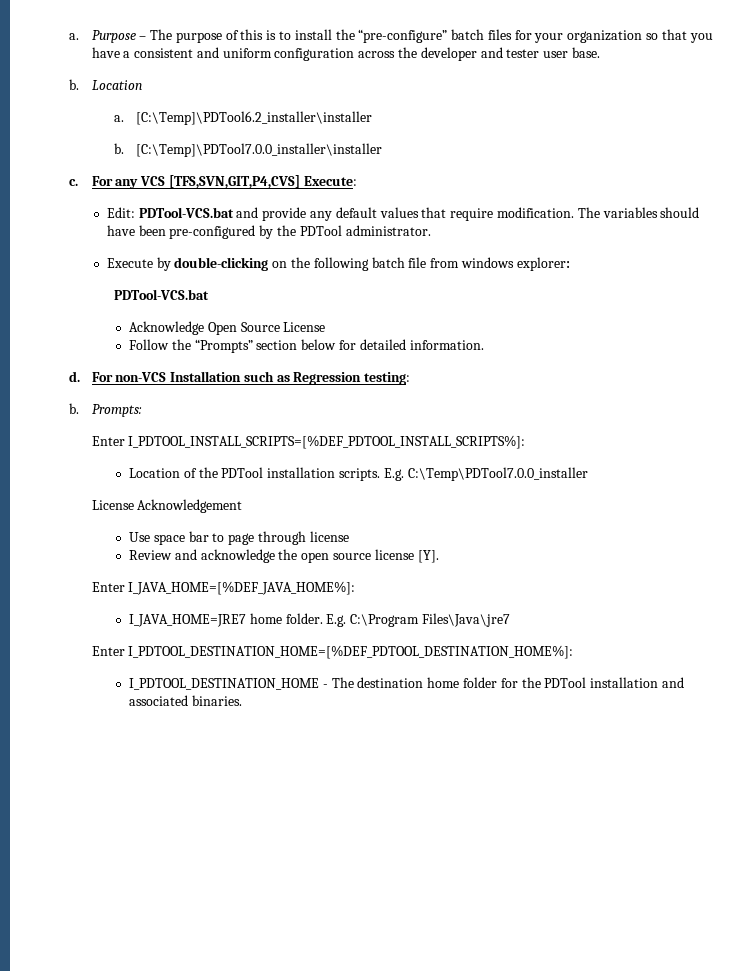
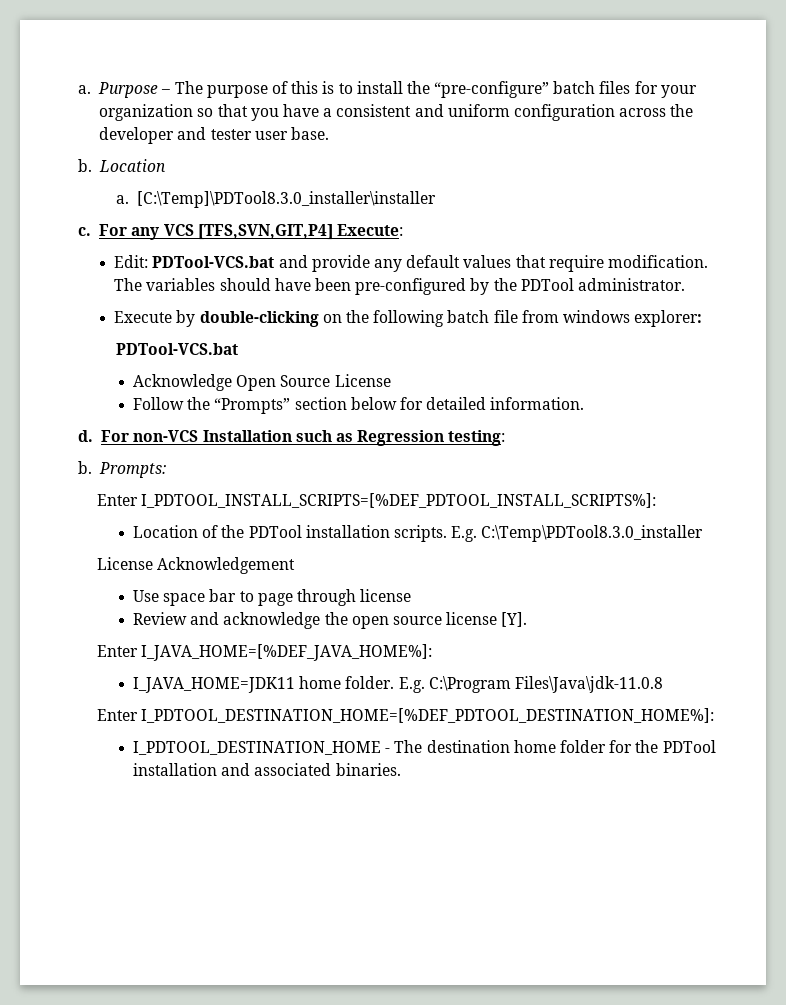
- [C:\Temp]\PDTool6.2_installer\installer
- b. [C:\Temp]\PDTool7.0.0_installer\installer
+ [C:\Temp]\PDTool8.3.0_installer\installer
- For any VCS [TFS,SVN,GIT,P4,CVS] Execute:
+ For any VCS [TFS,SVN,GIT,P4] Execute:
- E.g. C:\Temp\PDTool7.0.0_installer
+ E.g. C:\Temp\PDTool8.3.0_installer
- I_JAVA_HOME=JRE7 home folder.
+ I_JAVA_HOME=JDK11 home folder.
- E.g. C:\Program Files\Java\jre7
+ E.g. C:\Program Files\Java\jdk-11.0.8

